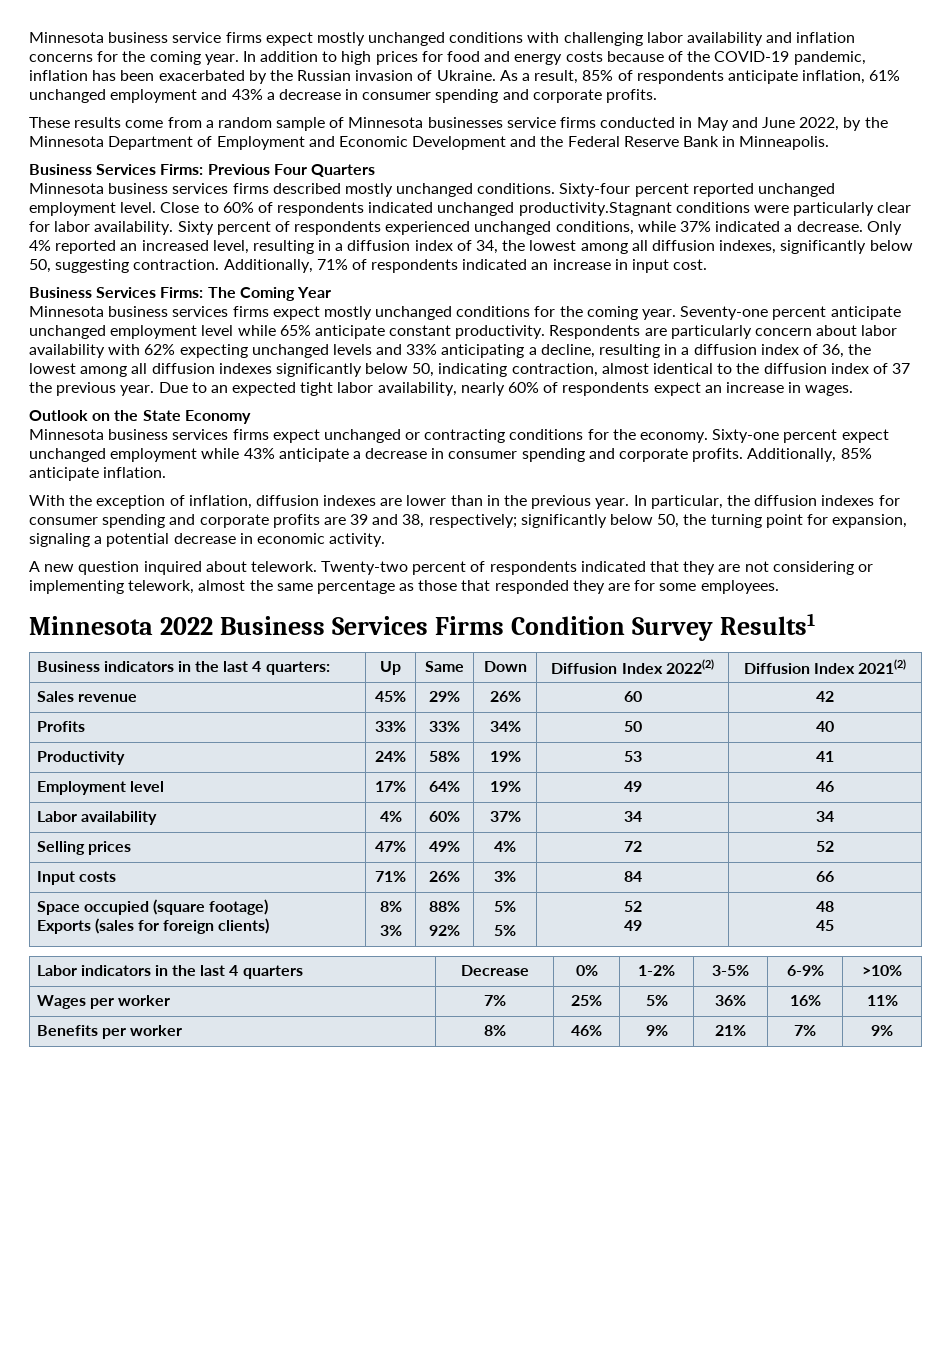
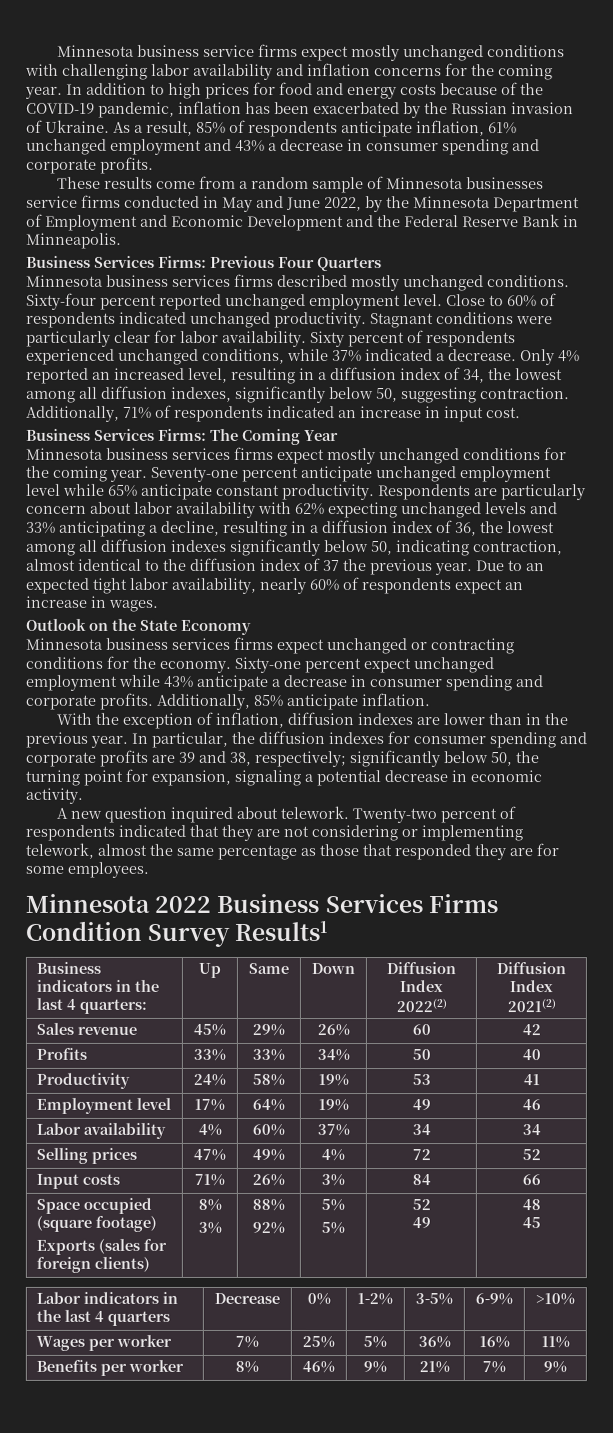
- Close to 60% of respondents indicated unchanged productivity.Stagnant conditions were particularly clear for labor availability.
+ Close to 60% of respondents indicated unchanged productivity. Stagnant conditions were particularly clear for labor availability.

